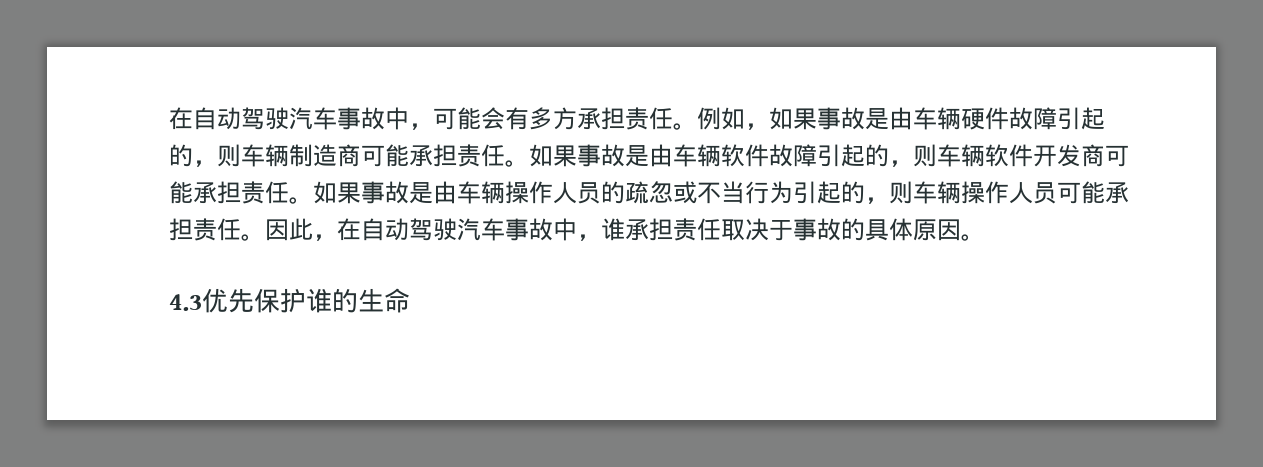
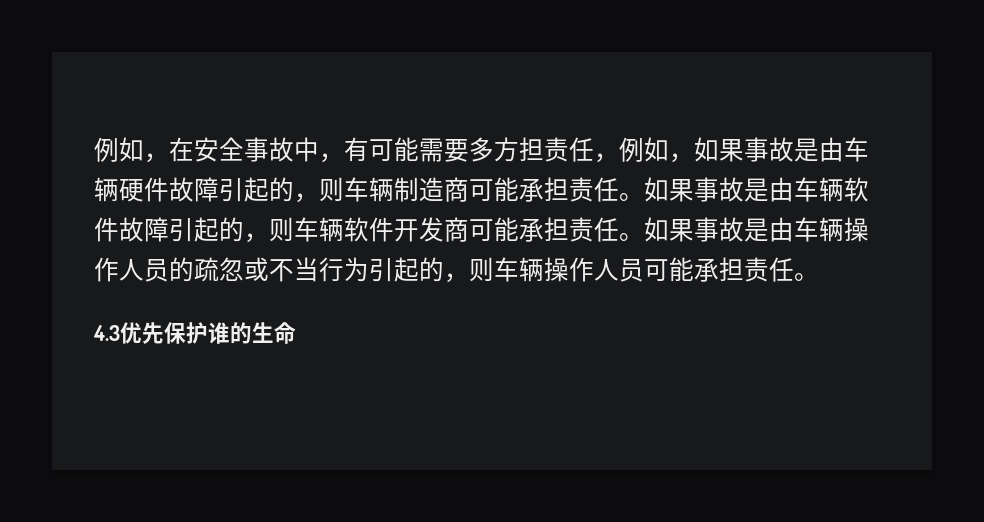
- 在自动驾驶汽车事故中，可能会有多方承担责任。例如，如果事故是由车辆硬件故障引起的，则车辆制造商可能承担责任。
+ 例如，在安全事故中，有可能需要多方担责任，例如，如果事故是由车辆硬件故障引起的，则车辆制造商可能承担责任。
- 因此，在自动驾驶汽车事故中，谁承担责任取决于事故的具体原因。

